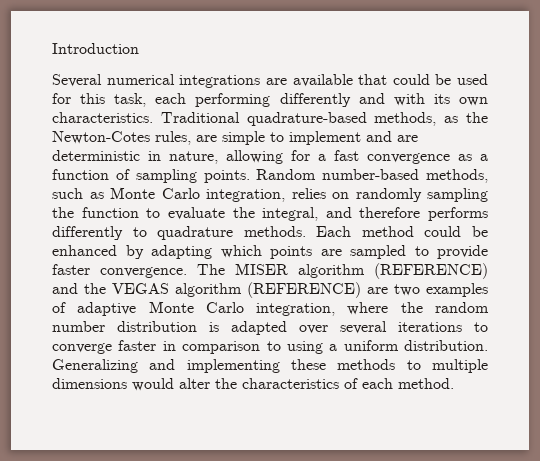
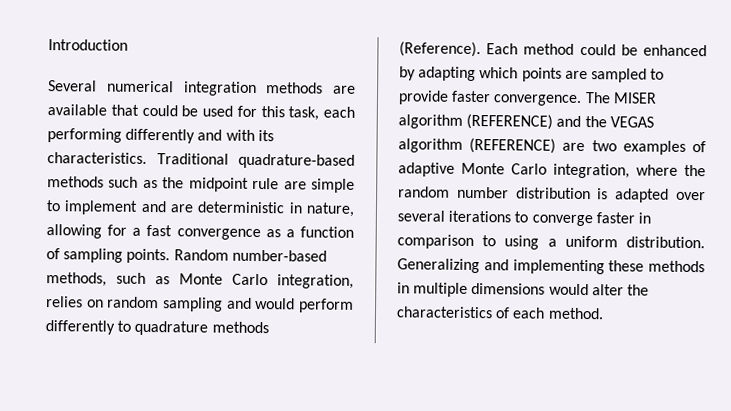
- Several numerical integrations are available that could be used for this task, each performing differently and with its own characteristics.
+ Several numerical integration methods are available that could be used for this task, each performing differently and with its characteristics.
- Traditional quadrature-based methods, as the Newton-Cotes rules, are simple to implement and are deterministic in nature, allowing for a fast convergence as a function of sampling points.
+ Traditional quadrature-based methods such as the midpoint rule are simple to implement and are deterministic in nature, allowing for a fast convergence as a function of sampling points.
- Random number-based methods, such as Monte Carlo integration, relies on randomly sampling the function to evaluate the integral, and therefore performs differently to quadrature methods.
+ Random number-based methods, such as Monte Carlo integration, relies on random sampling and would perform differently to quadrature methods (Reference).
- Generalizing and implementing these methods to multiple dimensions would alter the characteristics of each method.
+ Generalizing and implementing these methods in multiple dimensions would alter the characteristics of each method.

